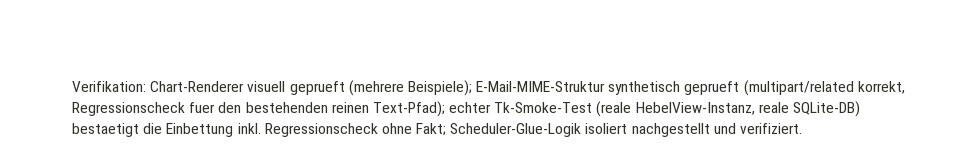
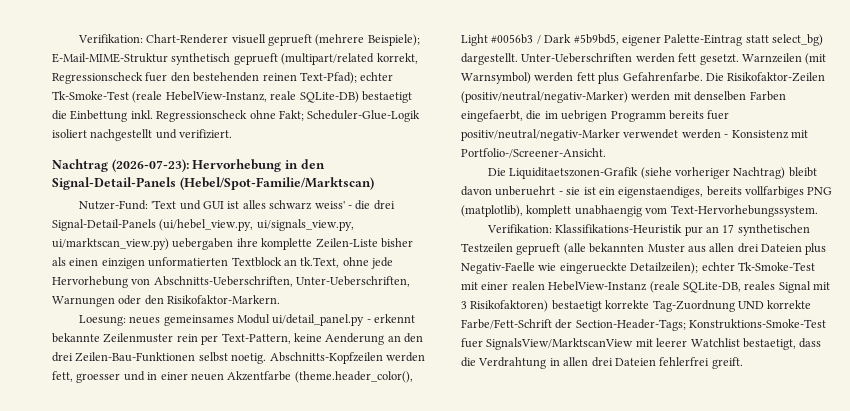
+ Nachtrag (2026-07-23): Hervorhebung in den Signal-Detail-Panels (Hebel/Spot-Familie/Marktscan)
+ Nutzer-Fund: 'Text und GUI ist alles schwarz weiss' - die drei Signal-Detail-Panels (ui/hebel_view.py, ui/signals_view.py, ui/marktscan_view.py) uebergaben ihre komplette Zeilen-Liste bisher als einen einzigen unformatierten Textblock an tk.Text, ohne jede Hervorhebung von Abschnitts-Ueberschriften, Unter-Ueberschriften, Warnungen oder den Risikofaktor-Markern.
+ Loesung: neues gemeinsames Modul ui/detail_panel.py - erkennt bekannte Zeilenmuster rein per Text-Pattern, keine Aenderung an den drei Zeilen-Bau-Funktionen selbst noetig. Abschnitts-Kopfzeilen werden fett, groesser und in einer neuen Akzentfarbe (theme.header_color(), Light #0056b3 / Dark #5b9bd5, eigener Palette-Eintrag statt select_bg) dargestellt. Unter-Ueberschriften werden fett gesetzt. Warnzeilen (mit Warnsymbol) werden fett plus Gefahrenfarbe. Die Risikofaktor-Zeilen (positiv/neutral/negativ-Marker) werden mit denselben Farben eingefaerbt, die im uebrigen Programm bereits fuer positiv/neutral/negativ-Marker verwendet werden - Konsistenz mit Portfolio-/Screener-Ansicht.
+ Die Liquiditaetszonen-Grafik (siehe vorheriger Nachtrag) bleibt davon unberuehrt - sie ist ein eigenstaendiges, bereits vollfarbiges PNG (matplotlib), komplett unabhaengig vom Text-Hervorhebungssystem.
+ Verifikation: Klassifikations-Heuristik pur an 17 synthetischen Testzeilen geprueft (alle bekannten Muster aus allen drei Dateien plus Negativ-Faelle wie eingerueckte Detailzeilen); echter Tk-Smoke-Test mit einer realen HebelView-Instanz (reale SQLite-DB, reales Signal mit 3 Risikofaktoren) bestaetigt korrekte Tag-Zuordnung UND korrekte Farbe/Fett-Schrift der Section-Header-Tags; Konstruktions-Smoke-Test fuer SignalsView/MarktscanView mit leerer Watchlist bestaetigt, dass die Verdrahtung in allen drei Dateien fehlerfrei greift.

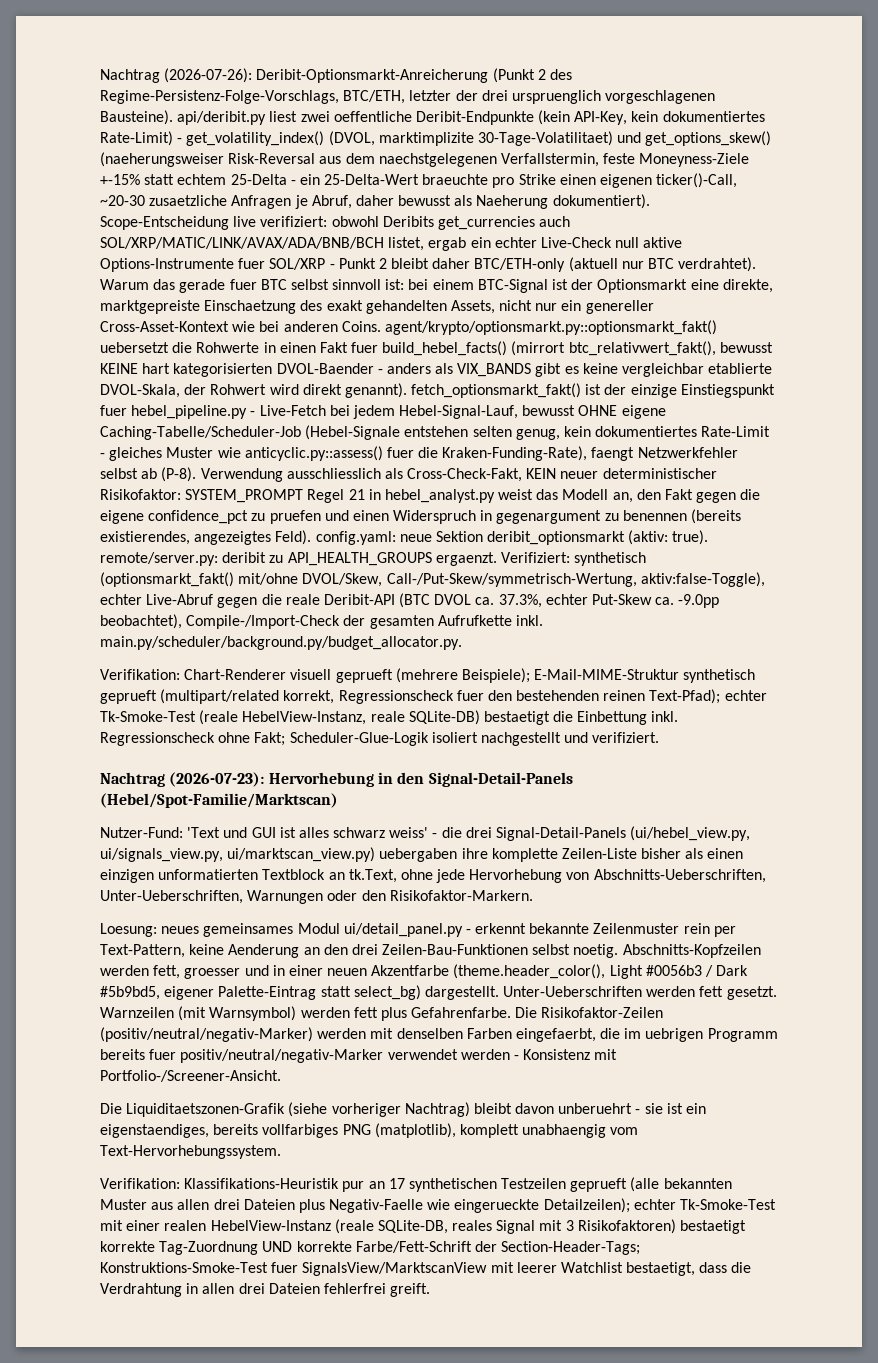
+ Nachtrag (2026-07-26): Deribit-Optionsmarkt-Anreicherung (Punkt 2 des Regime-Persistenz-Folge-Vorschlags, BTC/ETH, letzter der drei urspruenglich vorgeschlagenen Bausteine). api/deribit.py liest zwei oeffentliche Deribit-Endpunkte (kein API-Key, kein dokumentiertes Rate-Limit) - get_volatility_index() (DVOL, marktimplizite 30-Tage-Volatilitaet) und get_options_skew() (naeherungsweiser Risk-Reversal aus dem naechstgelegenen Verfallstermin, feste Moneyness-Ziele +-15% statt echtem 25-Delta - ein 25-Delta-Wert braeuchte pro Strike einen eigenen ticker()-Call, ~20-30 zusaetzliche Anfragen je Abruf, daher bewusst als Naeherung dokumentiert). Scope-Entscheidung live verifiziert: obwohl Deribits get_currencies auch SOL/XRP/MATIC/LINK/AVAX/ADA/BNB/BCH listet, ergab ein echter Live-Check null aktive Options-Instrumente fuer SOL/XRP - Punkt 2 bleibt daher BTC/ETH-only (aktuell nur BTC verdrahtet). Warum das gerade fuer BTC selbst sinnvoll ist: bei einem BTC-Signal ist der Optionsmarkt eine direkte, marktgepreiste Einschaetzung des exakt gehandelten Assets, nicht nur ein genereller Cross-Asset-Kontext wie bei anderen Coins. agent/krypto/optionsmarkt.py::optionsmarkt_fakt() uebersetzt die Rohwerte in einen Fakt fuer build_hebel_facts() (mirrort btc_relativwert_fakt(), bewusst KEINE hart kategorisierten DVOL-Baender - anders als VIX_BANDS gibt es keine vergleichbar etablierte DVOL-Skala, der Rohwert wird direkt genannt). fetch_optionsmarkt_fakt() ist der einzige Einstiegspunkt fuer hebel_pipeline.py - Live-Fetch bei jedem Hebel-Signal-Lauf, bewusst OHNE eigene Caching-Tabelle/Scheduler-Job (Hebel-Signale entstehen selten genug, kein dokumentiertes Rate-Limit - gleiches Muster wie anticyclic.py::assess() fuer die Kraken-Funding-Rate), faengt Netzwerkfehler selbst ab (P-8). Verwendung ausschliesslich als Cross-Check-Fakt, KEIN neuer deterministischer Risikofaktor: SYSTEM_PROMPT Regel 21 in hebel_analyst.py weist das Modell an, den Fakt gegen die eigene confidence_pct zu pruefen und einen Widerspruch in gegenargument zu benennen (bereits existierendes, angezeigtes Feld). config.yaml: neue Sektion deribit_optionsmarkt (aktiv: true). remote/server.py: deribit zu API_HEALTH_GROUPS ergaenzt. Verifiziert: synthetisch (optionsmarkt_fakt() mit/ohne DVOL/Skew, Call-/Put-Skew/symmetrisch-Wertung, aktiv:false-Toggle), echter Live-Abruf gegen die reale Deribit-API (BTC DVOL ca. 37.3%, echter Put-Skew ca. -9.0pp beobachtet), Compile-/Import-Check der gesamten Aufrufkette inkl. main.py/scheduler/background.py/budget_allocator.py.

